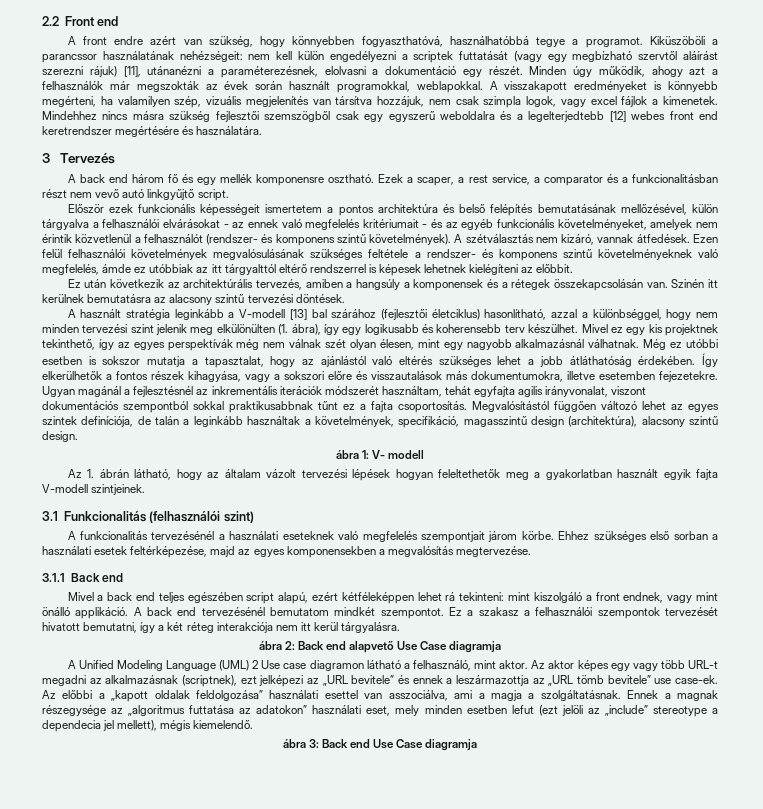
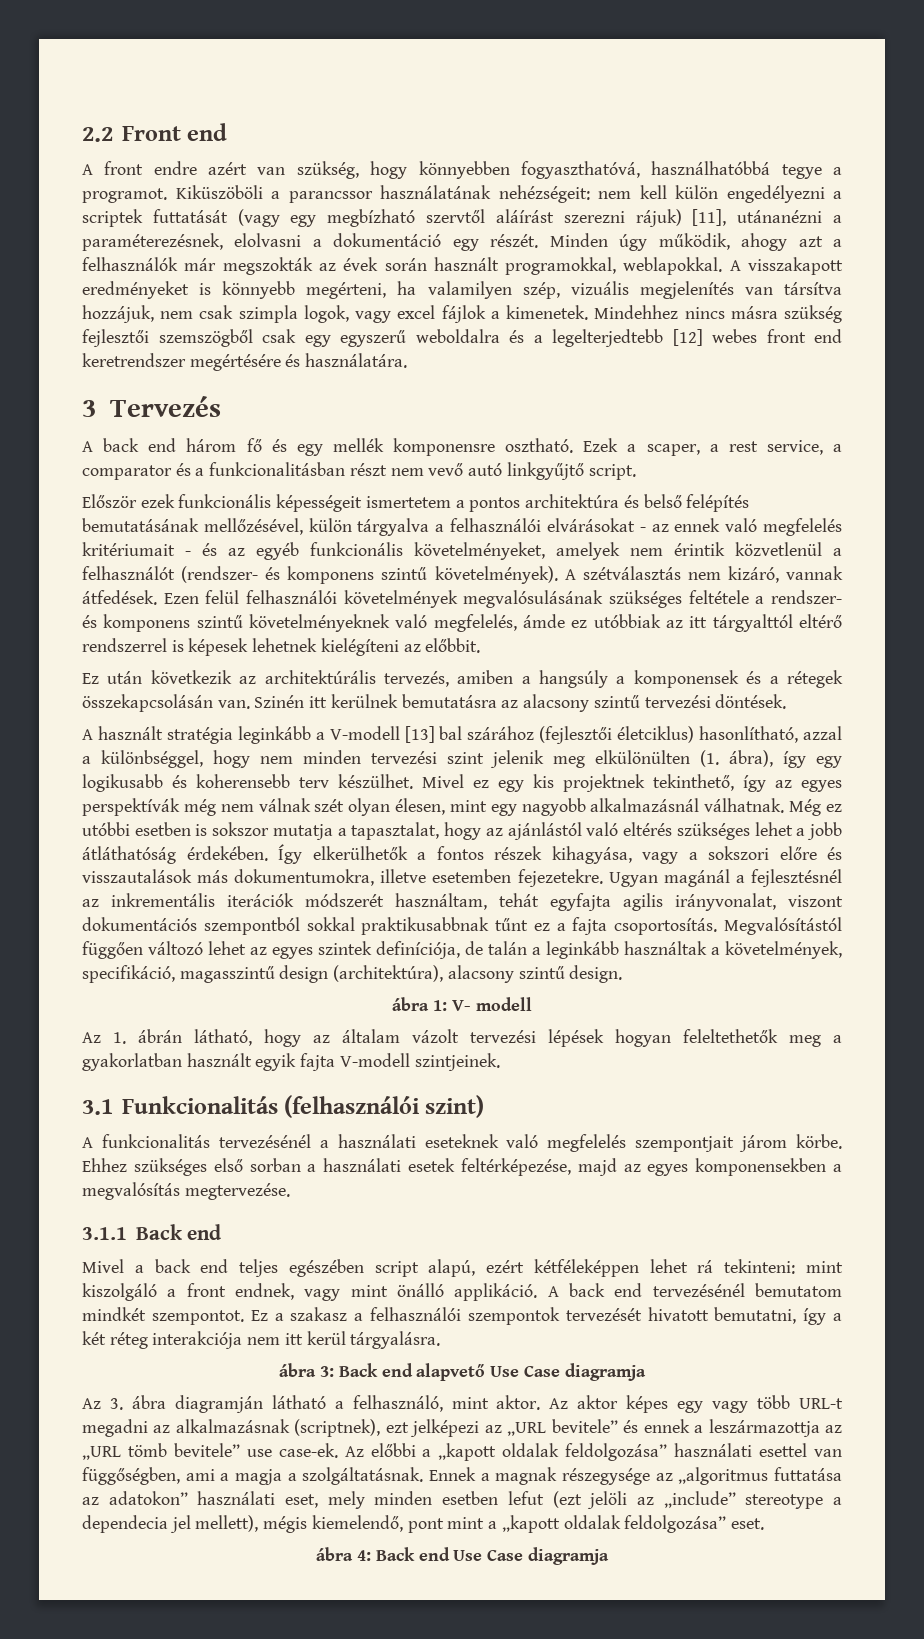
- ábra 2: Back end alapvető Use Case diagramja
+ ábra 3: Back end alapvető Use Case diagramja
- A Unified Modeling Language (UML) 2 Use case diagramon látható a felhasználó, mint aktor.
+ Az 3. ábra diagramján látható a felhasználó, mint aktor.
- Az előbbi a „kapott oldalak feldolgozása” használati esettel van asszociálva, ami a magja a szolgáltatásnak.
+ Az előbbi a „kapott oldalak feldolgozása” használati esettel van függőségben, ami a magja a szolgáltatásnak.
- Ennek a magnak részegysége az „algoritmus futtatása az adatokon” használati eset, mely minden esetben lefut (ezt jelöli az „include” stereotype a dependecia jel mellett), mégis kiemelendő.
- ábra 3: Back end Use Case diagramja
+ Ennek a magnak részegysége az „algoritmus futtatása az adatokon” használati eset, mely minden esetben lefut (ezt jelöli az „include” stereotype a dependecia jel mellett), mégis kiemelendő, pont mint a „kapott oldalak feldolgozása” eset.
+ ábra 4: Back end Use Case diagramja

